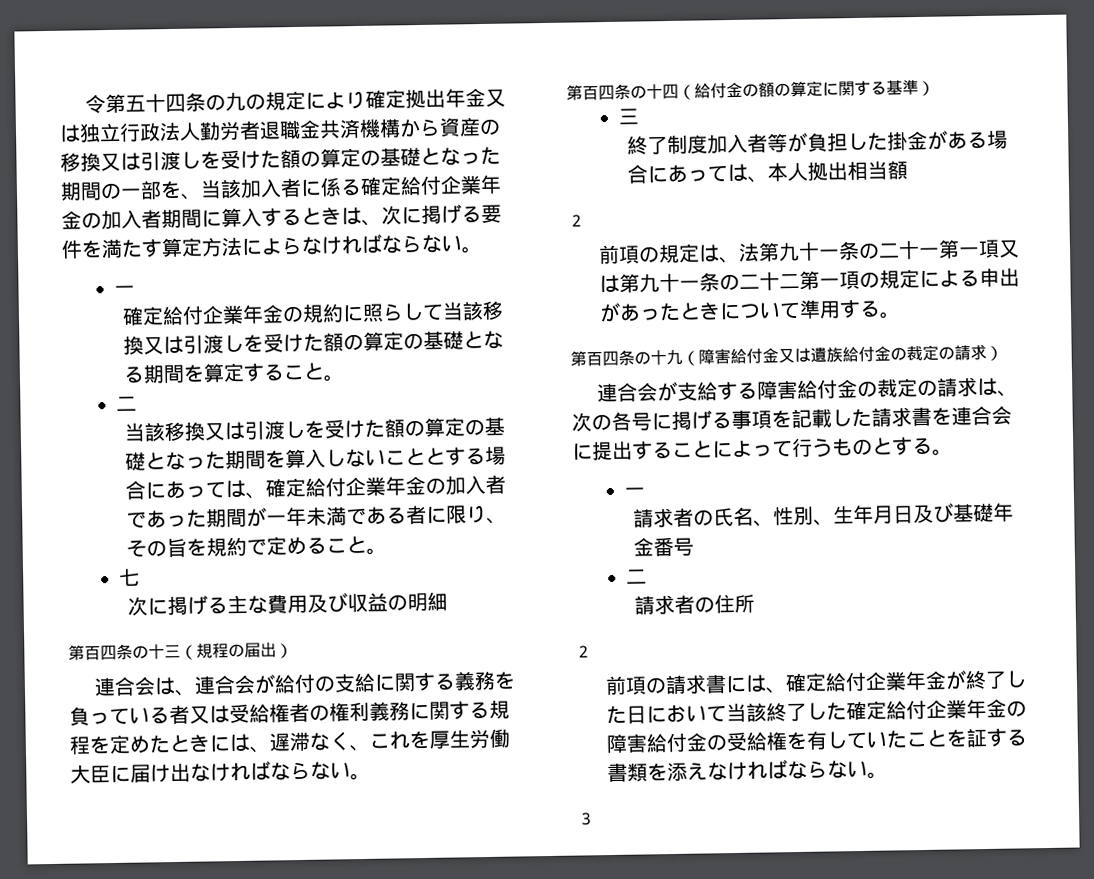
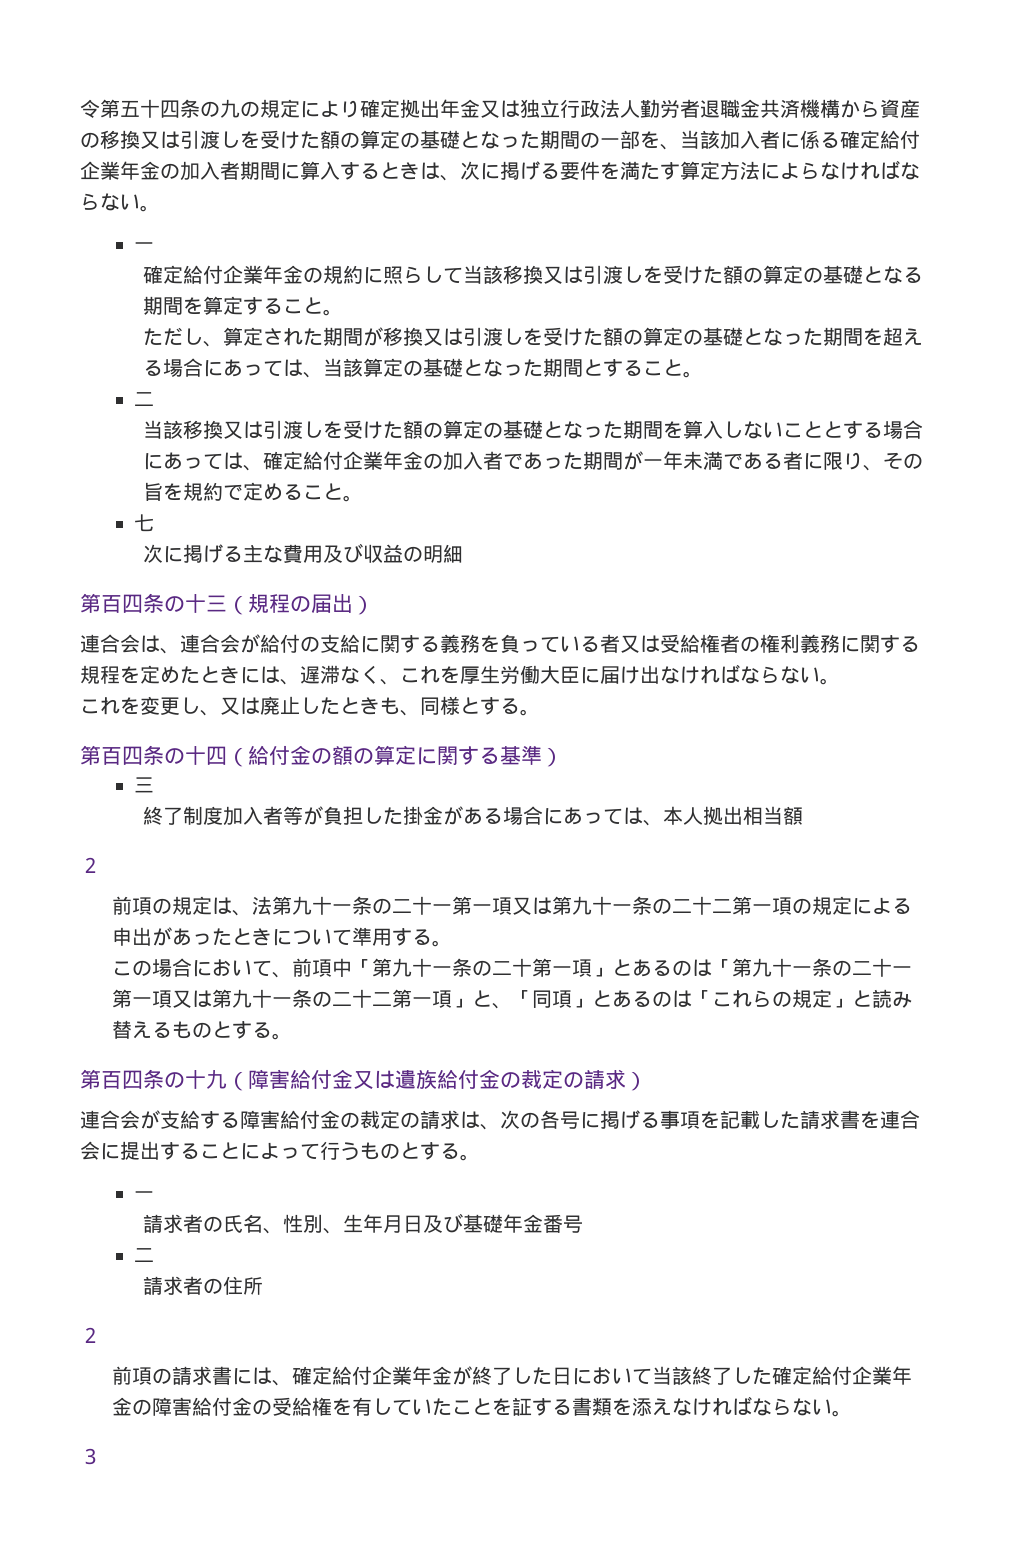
+ ただし、算定された期間が移換又は引渡しを受けた額の算定の基礎となった期間を超える場合にあっては、当該算定の基礎となった期間とすること。
+ これを変更し、又は廃止したときも、同様とする。
+ この場合において、前項中「第九十一条の二十第一項」とあるのは「第九十一条の二十一第一項又は第九十一条の二十二第一項」と、「同項」とあるのは「これらの規定」と読み替えるものとする。

